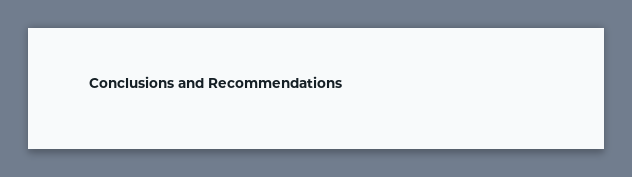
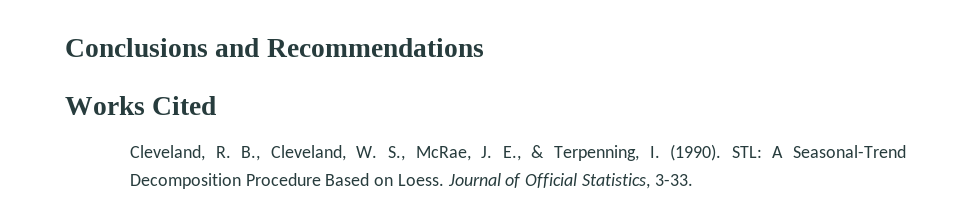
+ Works Cited
+ Cleveland, R. B., Cleveland, W. S., McRae, J. E., & Terpenning, I. (1990). STL: A Seasonal-Trend Decomposition Procedure Based on Loess. Journal of Official Statistics, 3-33.

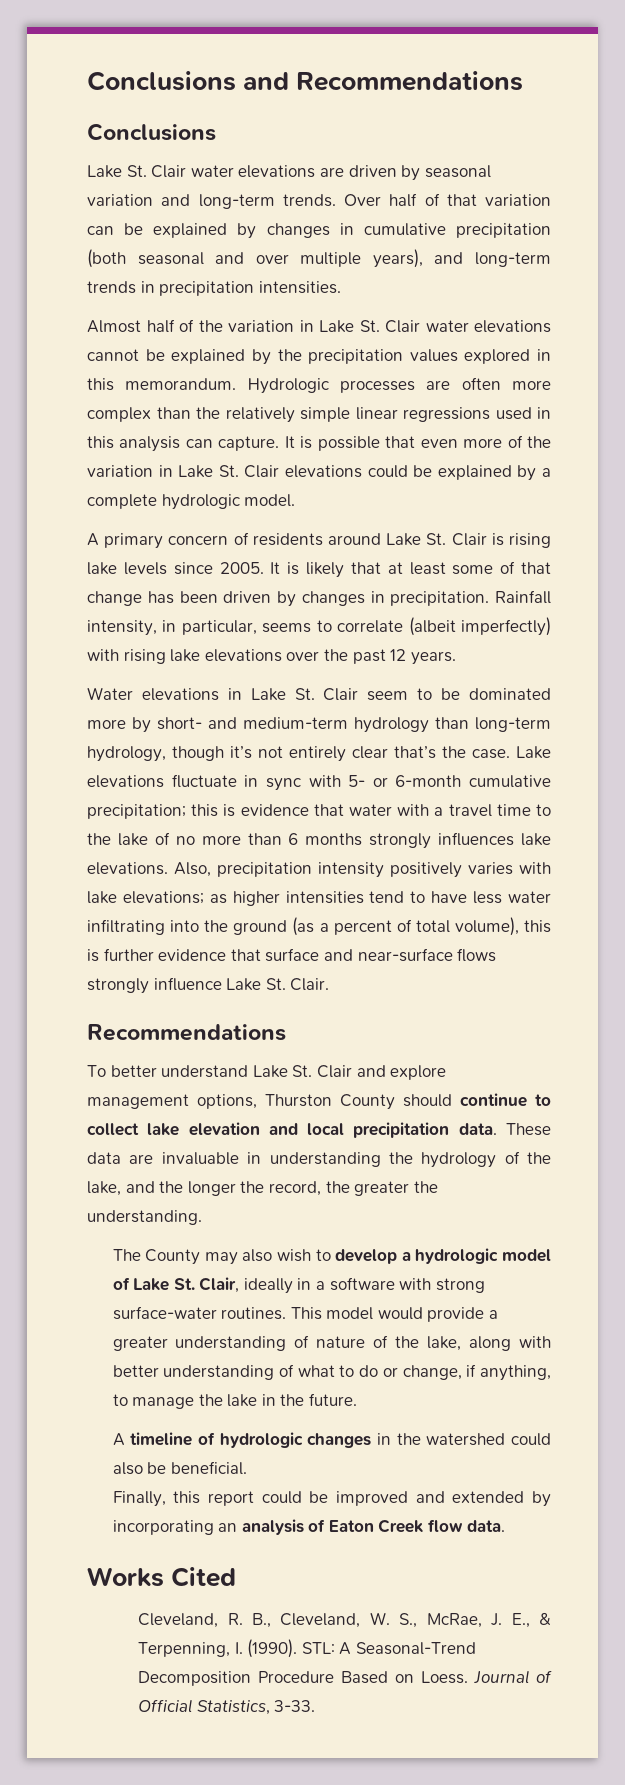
  Conclusions and Recommendations
+ Conclusions
+ Lake St. Clair water elevations are driven by seasonal variation and long-term trends. Over half of that variation can be explained by changes in cumulative precipitation (both seasonal and over multiple years), and long-term trends in precipitation intensities.
+ Almost half of the variation in Lake St. Clair water elevations cannot be explained by the precipitation values explored in this memorandum. Hydrologic processes are often more complex than the relatively simple linear regressions used in this analysis can capture. It is possible that even more of the variation in Lake St. Clair elevations could be explained by a complete hydrologic model.
+ A primary concern of residents around Lake St. Clair is rising lake levels since 2005. It is likely that at least some of that change has been driven by changes in precipitation. Rainfall intensity, in particular, seems to correlate (albeit imperfectly) with rising lake elevations over the past 12 years.
+ Water elevations in Lake St. Clair seem to be dominated more by short- and medium-term hydrology than long-term hydrology, though it’s not entirely clear that’s the case. Lake elevations fluctuate in sync with 5- or 6-month cumulative precipitation; this is evidence that water with a travel time to the lake of no more than 6 months strongly influences lake elevations. Also, precipitation intensity positively varies with lake elevations; as higher intensities tend to have less water infiltrating into the ground (as a percent of total volume), this is further evidence that surface and near-surface flows strongly influence Lake St. Clair.
+ Recommendations
+ To better understand Lake St. Clair and explore management options, Thurston County should continue to collect lake elevation and local precipitation data. These data are invaluable in understanding the hydrology of the lake, and the longer the record, the greater the understanding.
+ The County may also wish to develop a hydrologic model of Lake St. Clair, ideally in a software with strong surface-water routines. This model would provide a greater understanding of nature of the lake, along with better understanding of what to do or change, if anything, to manage the lake in the future.
+ A timeline of hydrologic changes in the watershed could also be beneficial.
+ Finally, this report could be improved and extended by incorporating an analysis of Eaton Creek flow data.

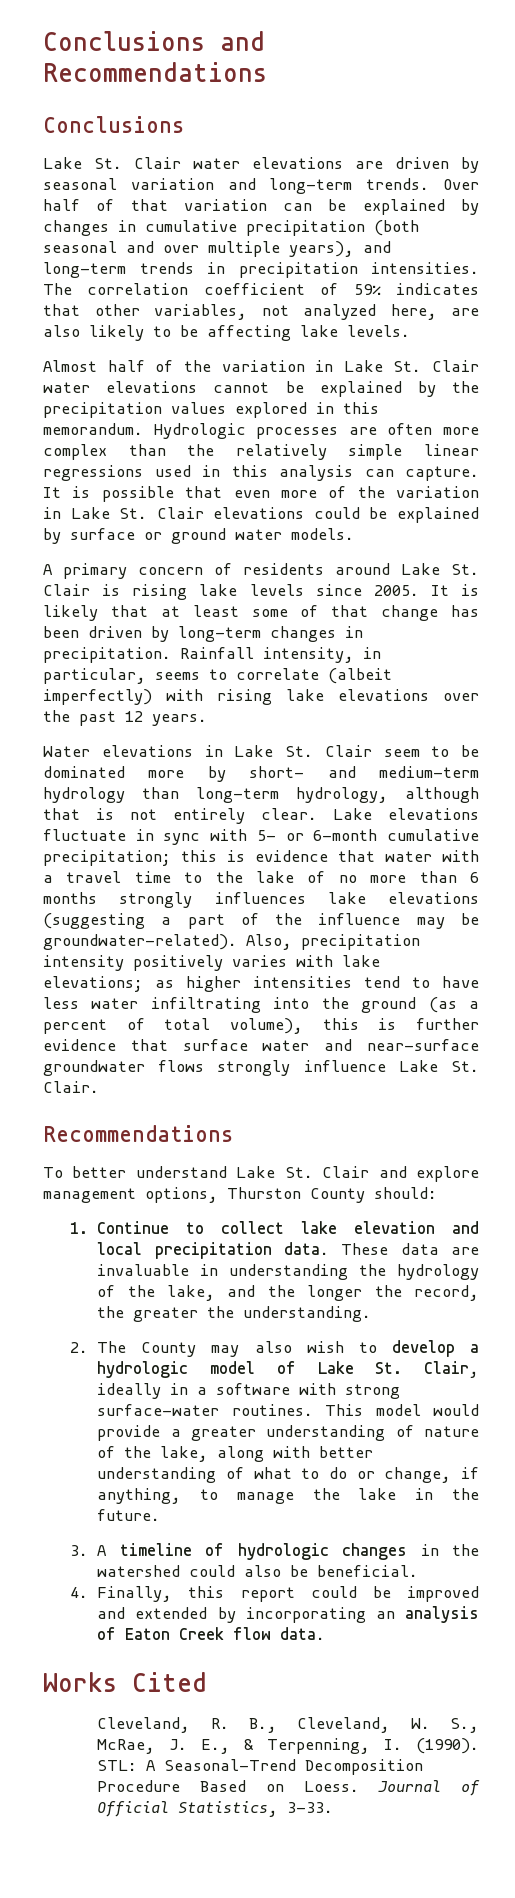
+ The correlation coefficient of 59% indicates that other variables, not analyzed here, are also likely to be affecting lake levels.
- It is possible that even more of the variation in Lake St. Clair elevations could be explained by a complete hydrologic model.
+ It is possible that even more of the variation in Lake St. Clair elevations could be explained by surface or ground water models.
- It is likely that at least some of that change has been driven by changes in precipitation.
+ It is likely that at least some of that change has been driven by long-term changes in precipitation.
- Water elevations in Lake St. Clair seem to be dominated more by short- and medium-term hydrology than long-term hydrology, though it’s not entirely clear that’s the case.
+ Water elevations in Lake St. Clair seem to be dominated more by short- and medium-term hydrology than long-term hydrology, although that is not entirely clear.
- Lake elevations fluctuate in sync with 5- or 6-month cumulative precipitation; this is evidence that water with a travel time to the lake of no more than 6 months strongly influences lake elevations.
+ Lake elevations fluctuate in sync with 5- or 6-month cumulative precipitation; this is evidence that water with a travel time to the lake of no more than 6 months strongly influences lake elevations (suggesting a part of the influence may be groundwater-related).
- Also, precipitation intensity positively varies with lake elevations; as higher intensities tend to have less water infiltrating into the ground (as a percent of total volume), this is further evidence that surface and near-surface flows strongly influence Lake St. Clair.
+ Also, precipitation intensity positively varies with lake elevations; as higher intensities tend to have less water infiltrating into the ground (as a percent of total volume), this is further evidence that surface water and near-surface groundwater flows strongly influence Lake St. Clair.
- To better understand Lake St. Clair and explore management options, Thurston County should continue to collect lake elevation and local precipitation data.
+ To better understand Lake St. Clair and explore management options, Thurston County should:
+ 1. Continue to collect lake elevation and local precipitation data.
- The County may also wish to develop a hydrologic model of Lake St. Clair, ideally in a software with strong surface-water routines.
+ 2. The County may also wish to develop a hydrologic model of Lake St. Clair, ideally in a software with strong surface-water routines.
- A timeline of hydrologic changes in the watershed could also be beneficial.
+ 3. A timeline of hydrologic changes in the watershed could also be beneficial.
- Finally, this report could be improved and extended by incorporating an analysis of Eaton Creek flow data.
+ 4. Finally, this report could be improved and extended by incorporating an analysis of Eaton Creek flow data.

